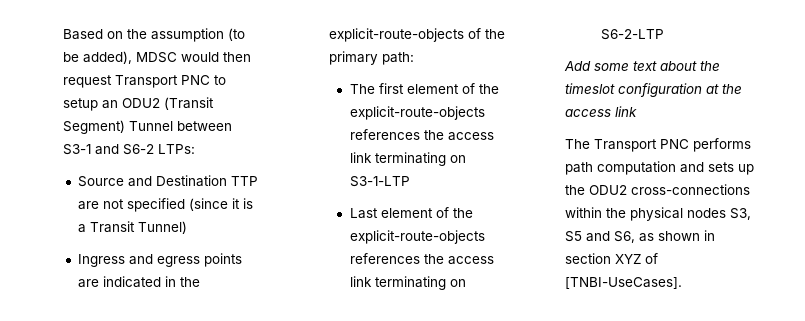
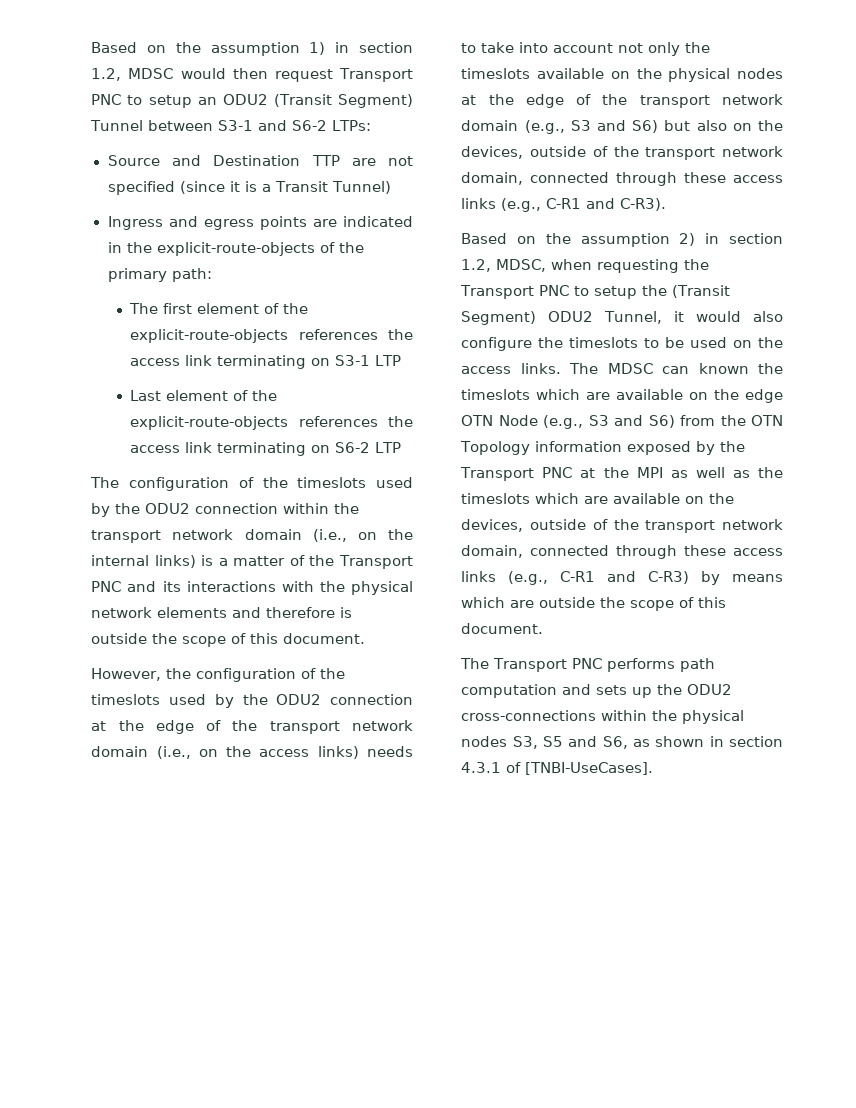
- Based on the assumption (to be added), MDSC would then request Transport PNC to setup an ODU2 (Transit Segment) Tunnel between S3-1 and S6-2 LTPs:
+ Based on the assumption 1) in section 1.2, MDSC would then request Transport PNC to setup an ODU2 (Transit Segment) Tunnel between S3-1 and S6-2 LTPs:
- The first element of the explicit-route-objects references the access link terminating on S3-1-LTP
+ The first element of the explicit-route-objects references the access link terminating on S3-1 LTP
- Last element of the explicit-route-objects references the access link terminating on S6-2-LTP
- Add some text about the timeslot configuration at the access link
+ Last element of the explicit-route-objects references the access link terminating on S6-2 LTP
+ The configuration of the timeslots used by the ODU2 connection within the transport network domain (i.e., on the internal links) is a matter of the Transport PNC and its interactions with the physical network elements and therefore is outside the scope of this document.
+ However, the configuration of the timeslots used by the ODU2 connection at the edge of the transport network domain (i.e., on the access links) needs to take into account not only the timeslots available on the physical nodes at the edge of the transport network domain (e.g., S3 and S6) but also on the devices, outside of the transport network domain, connected through these access links (e.g., C-R1 and C-R3).
+ Based on the assumption 2) in section 1.2, MDSC, when requesting the Transport PNC to setup the (Transit Segment) ODU2 Tunnel, it would also configure the timeslots to be used on the access links. The MDSC can known the timeslots which are available on the edge OTN Node (e.g., S3 and S6) from the OTN Topology information exposed by the Transport PNC at the MPI as well as the timeslots which are available on the devices, outside of the transport network domain, connected through these access links (e.g., C-R1 and C-R3) by means which are outside the scope of this document.
- The Transport PNC performs path computation and sets up the ODU2 cross-connections within the physical nodes S3, S5 and S6, as shown in section XYZ of [TNBI-UseCases].
+ The Transport PNC performs path computation and sets up the ODU2 cross-connections within the physical nodes S3, S5 and S6, as shown in section 4.3.1 of [TNBI-UseCases].

